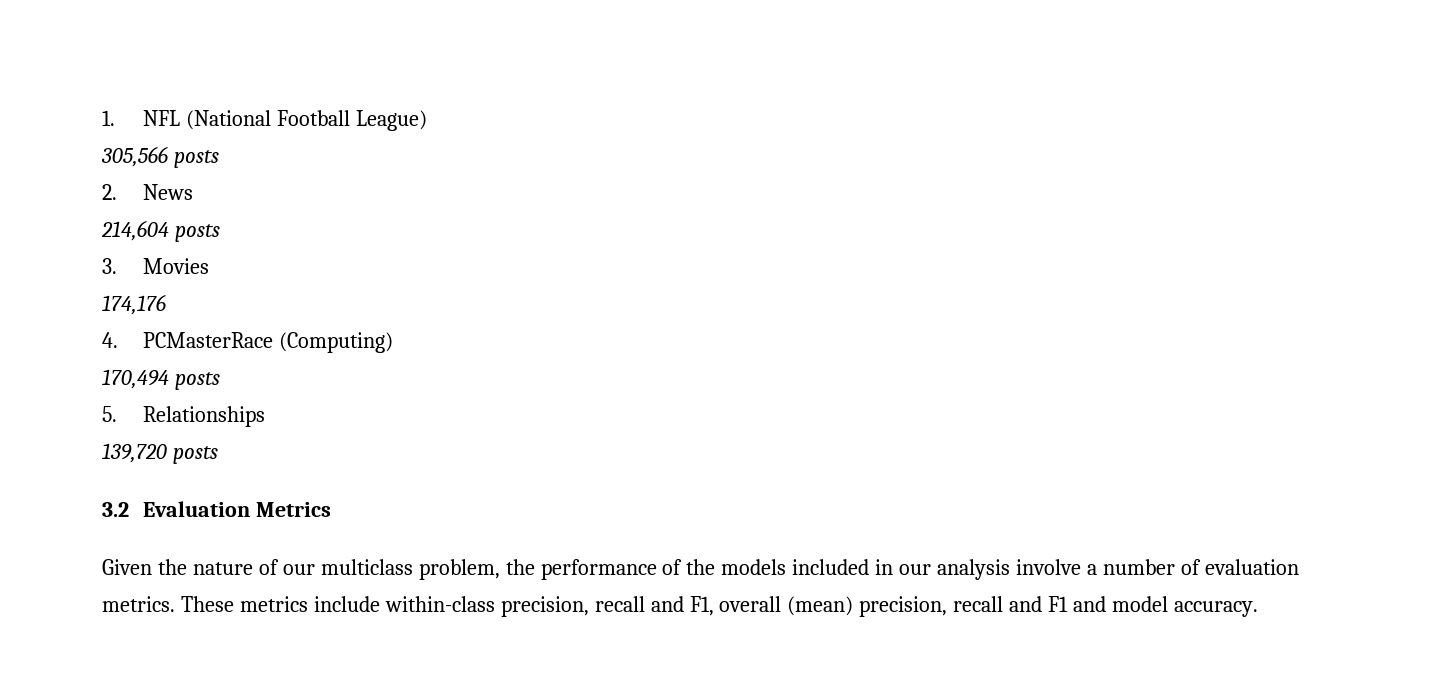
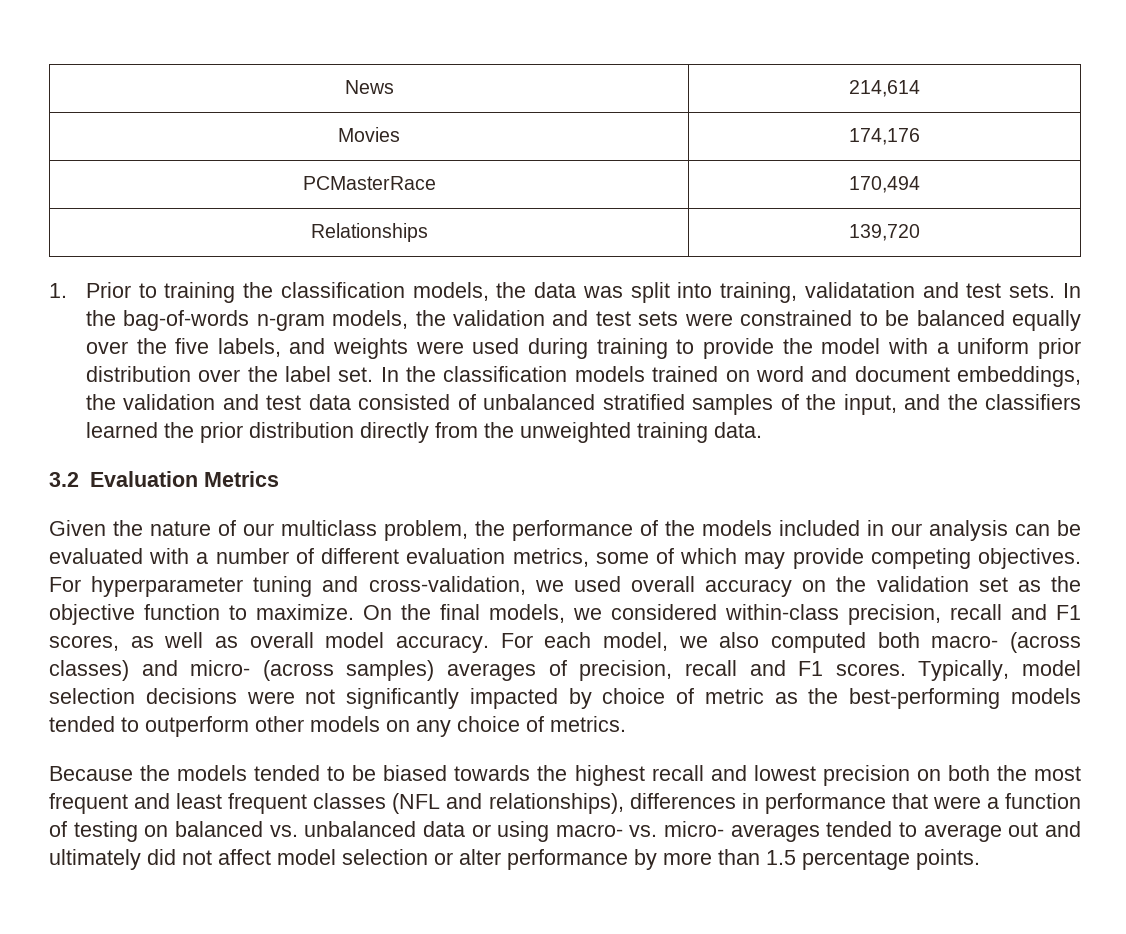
- 1. NFL (National Football League)
- 305,566 posts
- 2. News
- 214,604 posts
- 3. Movies
- 174,176
- 4. PCMasterRace (Computing)
- 170,494 posts
- 5. Relationships
- 139,720 posts
+ News | 214,614
+ Movies | 174,176
+ PCMasterRace | 170,494
+ Relationships | 139,720
+ 1. Prior to training the classification models, the data was split into training, validatation and test sets. In the bag-of-words n-gram models, the validation and test sets were constrained to be balanced equally over the five labels, and weights were used during training to provide the model with a uniform prior distribution over the label set. In the classification models trained on word and document embeddings, the validation and test data consisted of unbalanced stratified samples of the input, and the classifiers learned the prior distribution directly from the unweighted training data.
- Given the nature of our multiclass problem, the performance of the models included in our analysis involve a number of evaluation metrics. These metrics include within-class precision, recall and F1, overall (mean) precision, recall and F1 and model accuracy.
+ Given the nature of our multiclass problem, the performance of the models included in our analysis can be evaluated with a number of different evaluation metrics, some of which may provide competing objectives. For hyperparameter tuning and cross-validation, we used overall accuracy on the validation set as the objective function to maximize. On the final models, we considered within-class precision, recall and F1 scores, as well as overall model accuracy. For each model, we also computed both macro- (across classes) and micro- (across samples) averages of precision, recall and F1 scores. Typically, model selection decisions were not significantly impacted by choice of metric as the best-performing models tended to outperform other models on any choice of metrics.
+ Because the models tended to be biased towards the highest recall and lowest precision on both the most frequent and least frequent classes (NFL and relationships), differences in performance that were a function of testing on balanced vs. unbalanced data or using macro- vs. micro- averages tended to average out and ultimately did not affect model selection or alter performance by more than 1.5 percentage points.

